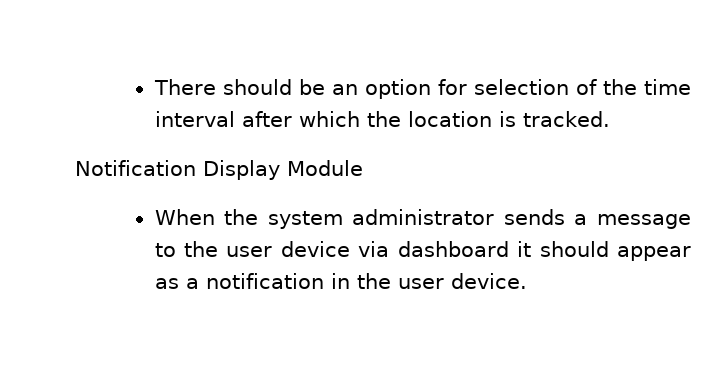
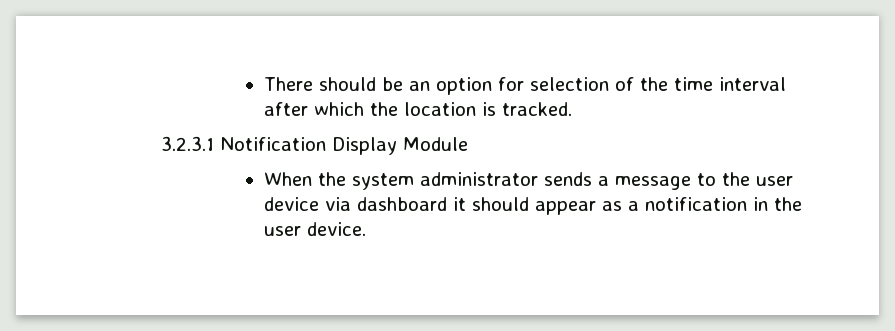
- Notification Display Module
+ 3.2.3.1 Notification Display Module

